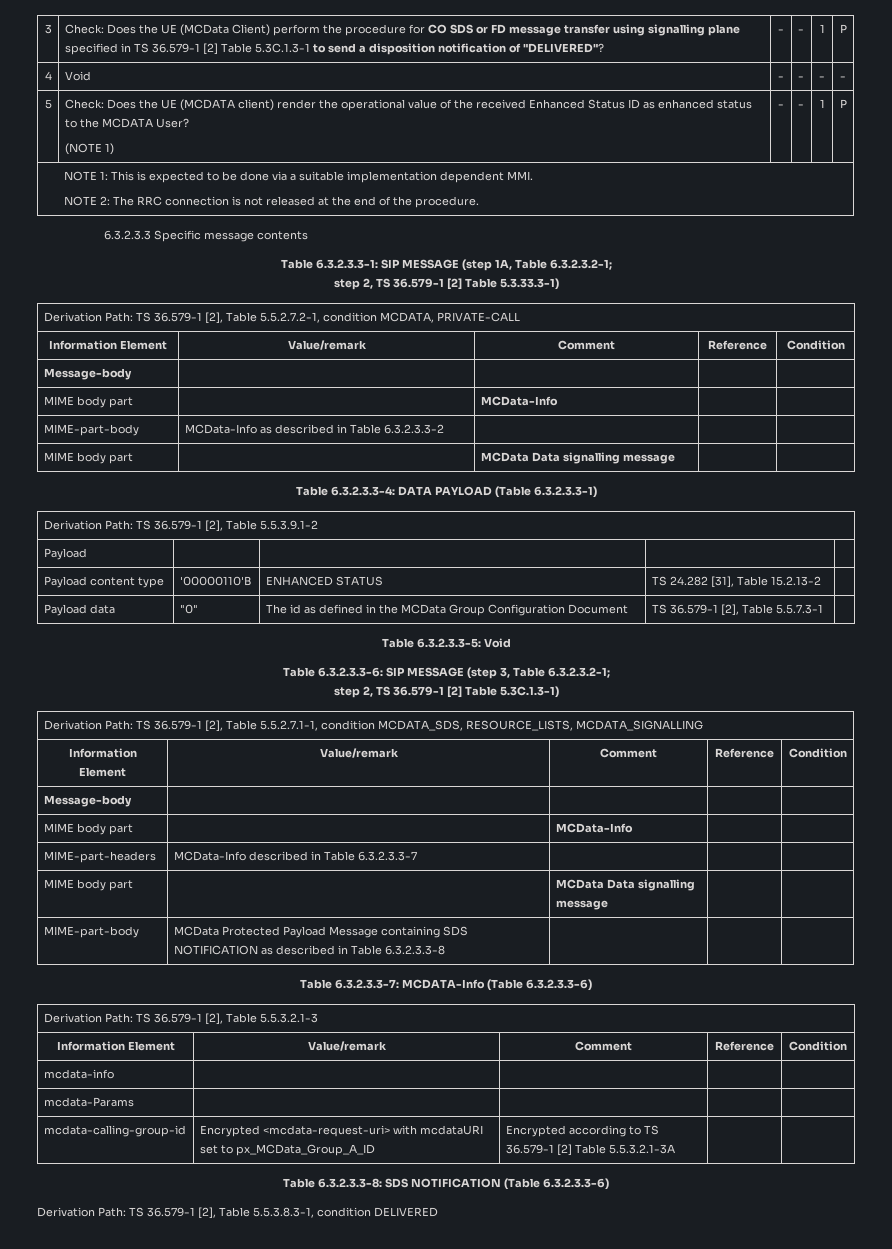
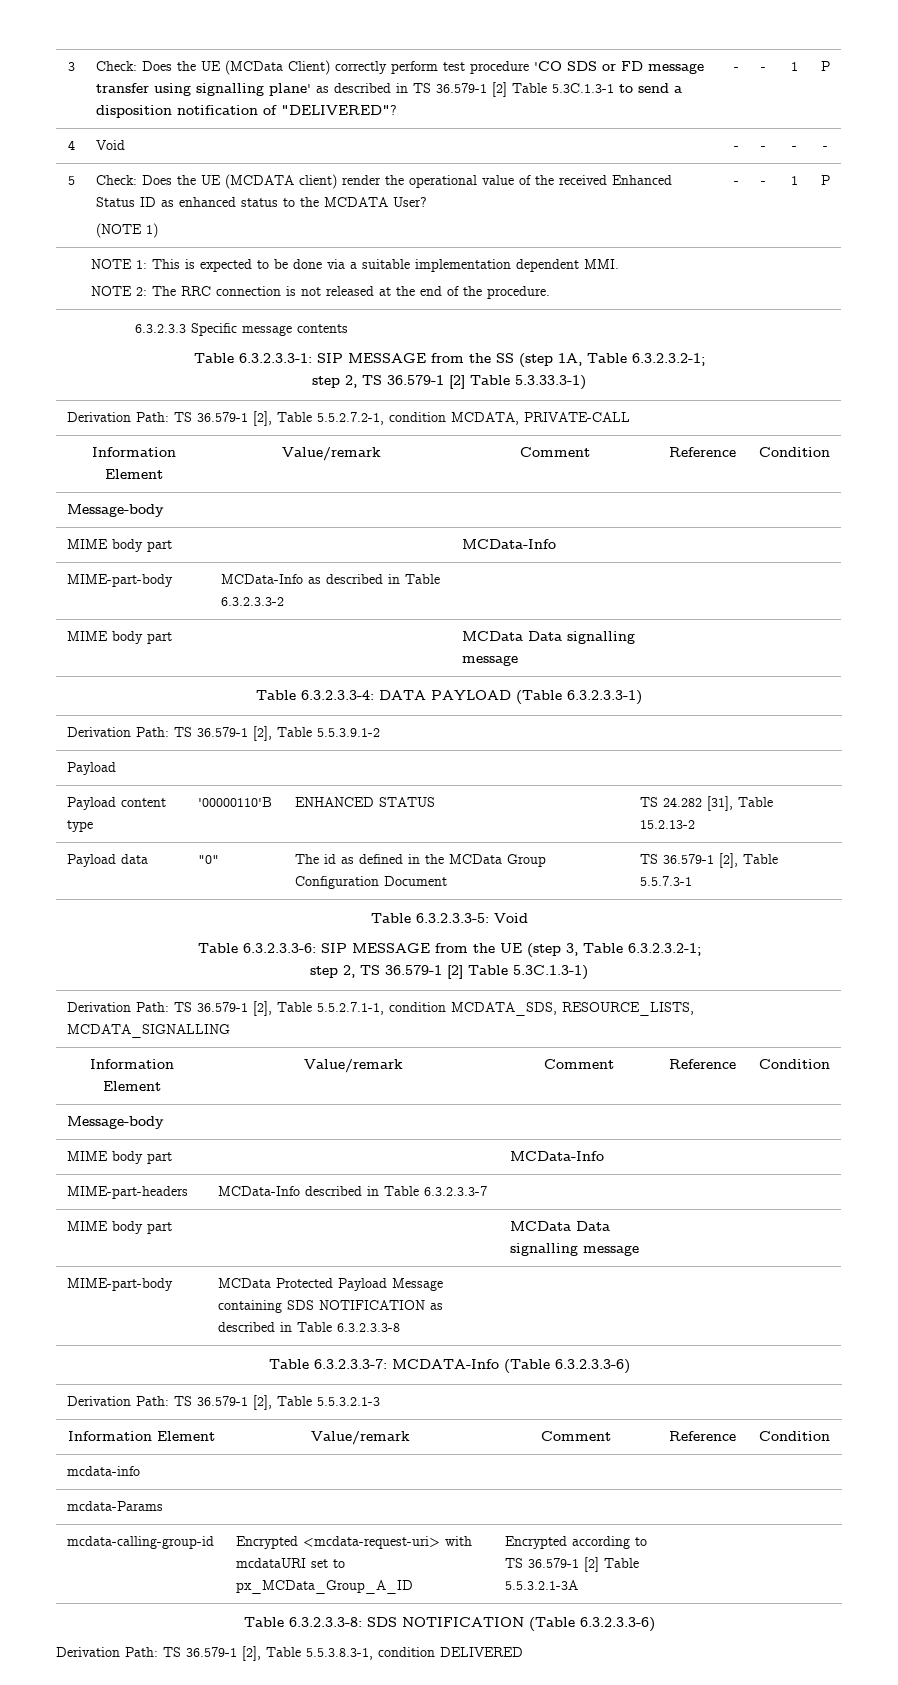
- 3 | Check: Does the UE (MCData Client) perform the procedure for CO SDS or FD message transfer using signalling plane specified in TS 36.579-1 [2] Table 5.3C.1.3-1 to send a disposition notification of "DELIVERED"? | - | - | 1 | P
+ 3 | Check: Does the UE (MCData Client) correctly perform test procedure 'CO SDS or FD message transfer using signalling plane' as described in TS 36.579-1 [2] Table 5.3C.1.3-1 to send a disposition notification of "DELIVERED"? | - | - | 1 | P
- Table 6.3.2.3.3-1: SIP MESSAGE (step 1A, Table 6.3.2.3.2-1;
+ Table 6.3.2.3.3-1: SIP MESSAGE from the SS (step 1A, Table 6.3.2.3.2-1;
- Table 6.3.2.3.3-6: SIP MESSAGE (step 3, Table 6.3.2.3.2-1;
+ Table 6.3.2.3.3-6: SIP MESSAGE from the UE (step 3, Table 6.3.2.3.2-1;

